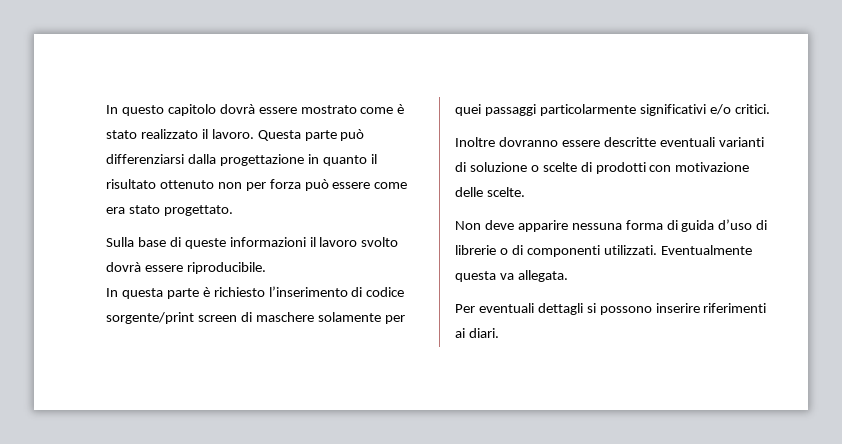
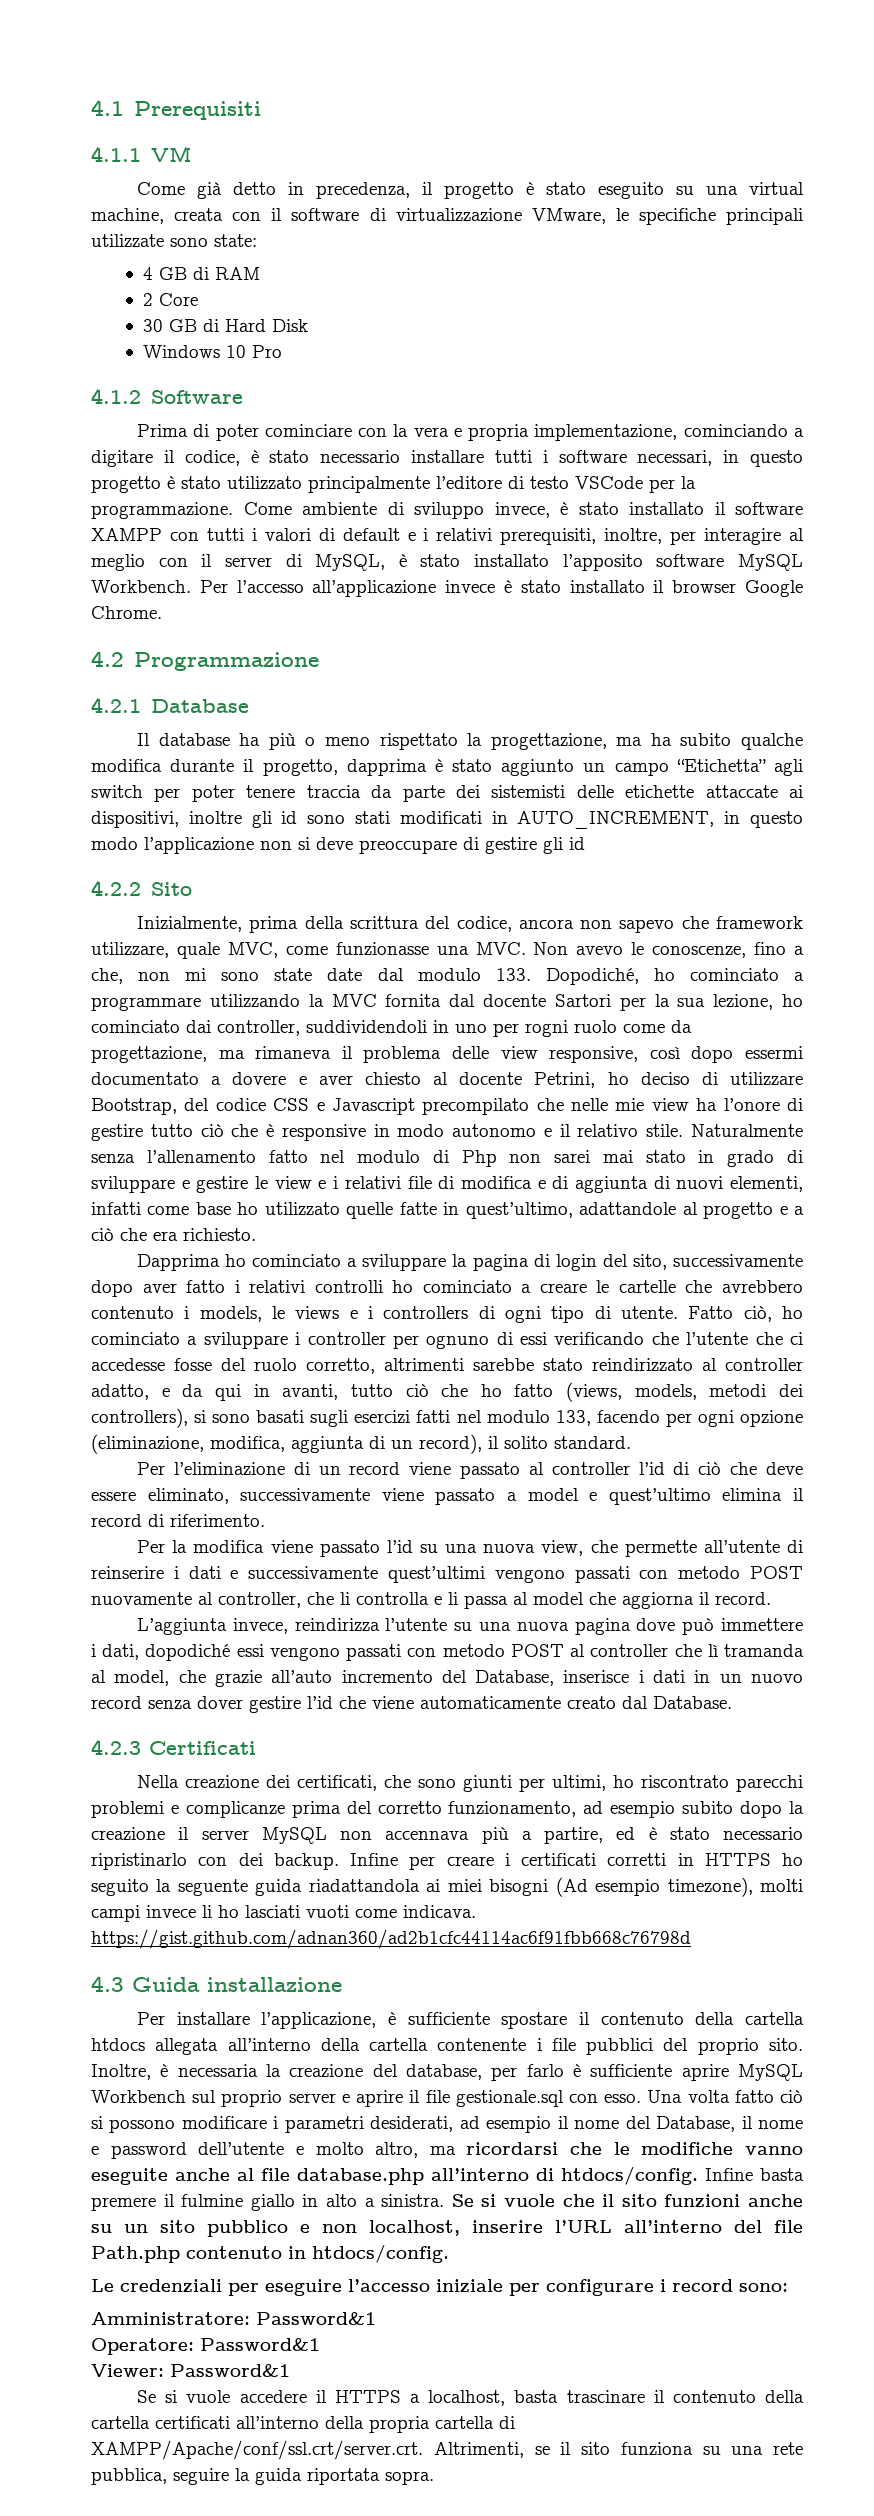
- In questo capitolo dovrà essere mostrato come è stato realizzato il lavoro. Questa parte può differenziarsi dalla progettazione in quanto il risultato ottenuto non per forza può essere come era stato progettato.
- Sulla base di queste informazioni il lavoro svolto dovrà essere riproducibile.
- In questa parte è richiesto l’inserimento di codice sorgente/print screen di maschere solamente per quei passaggi particolarmente significativi e/o critici.
- Inoltre dovranno essere descritte eventuali varianti di soluzione o scelte di prodotti con motivazione delle scelte.
- Non deve apparire nessuna forma di guida d’uso di librerie o di componenti utilizzati. Eventualmente questa va allegata.
- Per eventuali dettagli si possono inserire riferimenti ai diari.
+ 4.1 Prerequisiti
+ 4.1.1 VM
+ Come già detto in precedenza, il progetto è stato eseguito su una virtual machine, creata con il software di virtualizzazione VMware, le specifiche principali utilizzate sono state:
+ 4 GB di RAM
+ 2 Core
+ 30 GB di Hard Disk
+ Windows 10 Pro
+ 4.1.2 Software
+ Prima di poter cominciare con la vera e propria implementazione, cominciando a digitare il codice, è stato necessario installare tutti i software necessari, in questo progetto è stato utilizzato principalmente l’editore di testo VSCode per la programmazione. Come ambiente di sviluppo invece, è stato installato il software XAMPP con tutti i valori di default e i relativi prerequisiti, inoltre, per interagire al meglio con il server di MySQL, è stato installato l’apposito software MySQL Workbench. Per l’accesso all’applicazione invece è stato installato il browser Google Chrome.
+ 4.2 Programmazione
+ 4.2.1 Database
+ Il database ha più o meno rispettato la progettazione, ma ha subito qualche modifica durante il progetto, dapprima è stato aggiunto un campo “Etichetta” agli switch per poter tenere traccia da parte dei sistemisti delle etichette attaccate ai dispositivi, inoltre gli id sono stati modificati in AUTO_INCREMENT, in questo modo l’applicazione non si deve preoccupare di gestire gli id
+ 4.2.2 Sito
+ Inizialmente, prima della scrittura del codice, ancora non sapevo che framework utilizzare, quale MVC, come funzionasse una MVC. Non avevo le conoscenze, fino a che, non mi sono state date dal modulo 133. Dopodiché, ho cominciato a programmare utilizzando la MVC fornita dal docente Sartori per la sua lezione, ho cominciato dai controller, suddividendoli in uno per rogni ruolo come da progettazione, ma rimaneva il problema delle view responsive, così dopo essermi documentato a dovere e aver chiesto al docente Petrini, ho deciso di utilizzare Bootstrap, del codice CSS e Javascript precompilato che nelle mie view ha l’onore di gestire tutto ciò che è responsive in modo autonomo e il relativo stile. Naturalmente senza l’allenamento fatto nel modulo di Php non sarei mai stato in grado di sviluppare e gestire le view e i relativi file di modifica e di aggiunta di nuovi elementi, infatti come base ho utilizzato quelle fatte in quest’ultimo, adattandole al progetto e a ciò che era richiesto.
+ Dapprima ho cominciato a sviluppare la pagina di login del sito, successivamente dopo aver fatto i relativi controlli ho cominciato a creare le cartelle che avrebbero contenuto i models, le views e i controllers di ogni tipo di utente. Fatto ciò, ho cominciato a sviluppare i controller per ognuno di essi verificando che l’utente che ci accedesse fosse del ruolo corretto, altrimenti sarebbe stato reindirizzato al controller adatto, e da qui in avanti, tutto ciò che ho fatto (views, models, metodi dei controllers), si sono basati sugli esercizi fatti nel modulo 133, facendo per ogni opzione (eliminazione, modifica, aggiunta di un record), il solito standard.
+ Per l’eliminazione di un record viene passato al controller l’id di ciò che deve essere eliminato, successivamente viene passato a model e quest’ultimo elimina il record di riferimento.
+ Per la modifica viene passato l’id su una nuova view, che permette all’utente di reinserire i dati e successivamente quest’ultimi vengono passati con metodo POST nuovamente al controller, che li controlla e li passa al model che aggiorna il record.
+ L’aggiunta invece, reindirizza l’utente su una nuova pagina dove può immettere i dati, dopodiché essi vengono passati con metodo POST al controller che lì tramanda al model, che grazie all’auto incremento del Database, inserisce i dati in un nuovo record senza dover gestire l’id che viene automaticamente creato dal Database.
+ 4.2.3 Certificati
+ Nella creazione dei certificati, che sono giunti per ultimi, ho riscontrato parecchi problemi e complicanze prima del corretto funzionamento, ad esempio subito dopo la creazione il server MySQL non accennava più a partire, ed è stato necessario ripristinarlo con dei backup. Infine per creare i certificati corretti in HTTPS ho seguito la seguente guida riadattandola ai miei bisogni (Ad esempio timezone), molti campi invece li ho lasciati vuoti come indicava. https://gist.github.com/adnan360/ad2b1cfc44114ac6f91fbb668c76798d
+ 4.3 Guida installazione
+ Per installare l’applicazione, è sufficiente spostare il contenuto della cartella htdocs allegata all’interno della cartella contenente i file pubblici del proprio sito. Inoltre, è necessaria la creazione del database, per farlo è sufficiente aprire MySQL Workbench sul proprio server e aprire il file gestionale.sql con esso. Una volta fatto ciò si possono modificare i parametri desiderati, ad esempio il nome del Database, il nome e password dell’utente e molto altro, ma ricordarsi che le modifiche vanno eseguite anche al file database.php all’interno di htdocs/config. Infine basta premere il fulmine giallo in alto a sinistra. Se si vuole che il sito funzioni anche su un sito pubblico e non localhost, inserire l’URL all’interno del file Path.php contenuto in htdocs/config.
+ Le credenziali per eseguire l’accesso iniziale per configurare i record sono:
+ Amministratore: Password&1
+ Operatore: Password&1
+ Viewer: Password&1
+ Se si vuole accedere il HTTPS a localhost, basta trascinare il contenuto della cartella certificati all’interno della propria cartella di XAMPP/Apache/conf/ssl.crt/server.crt. Altrimenti, se il sito funziona su una rete pubblica, seguire la guida riportata sopra.

